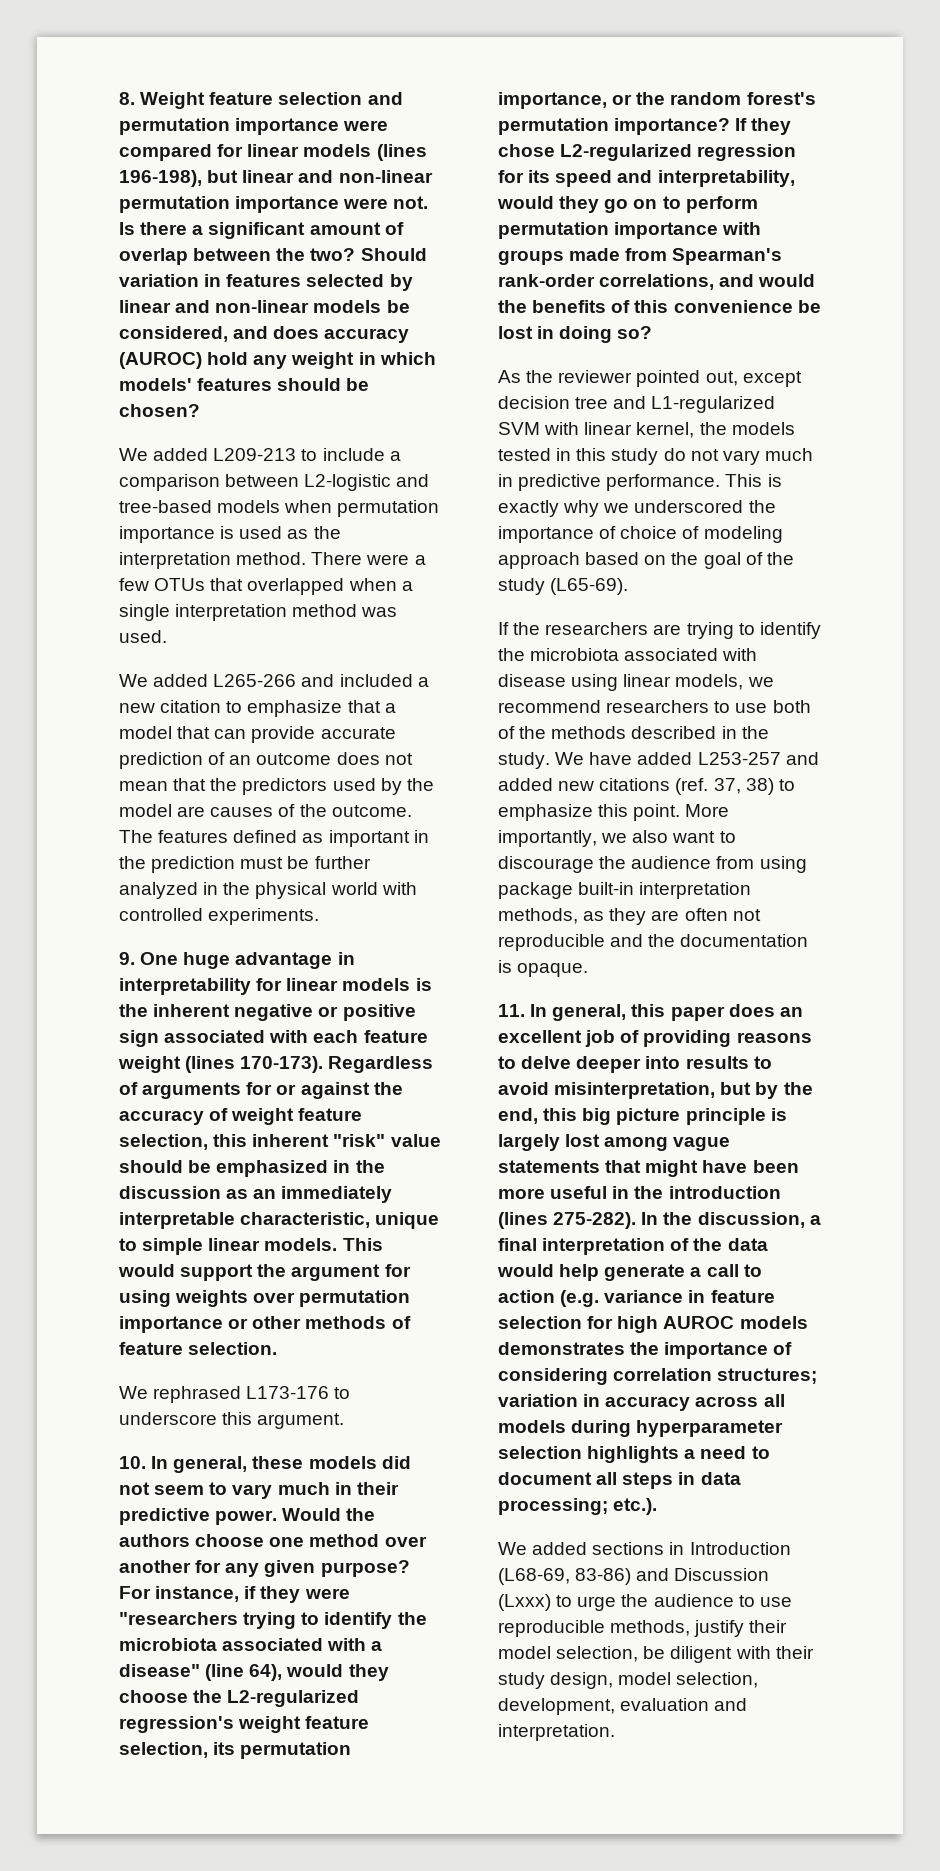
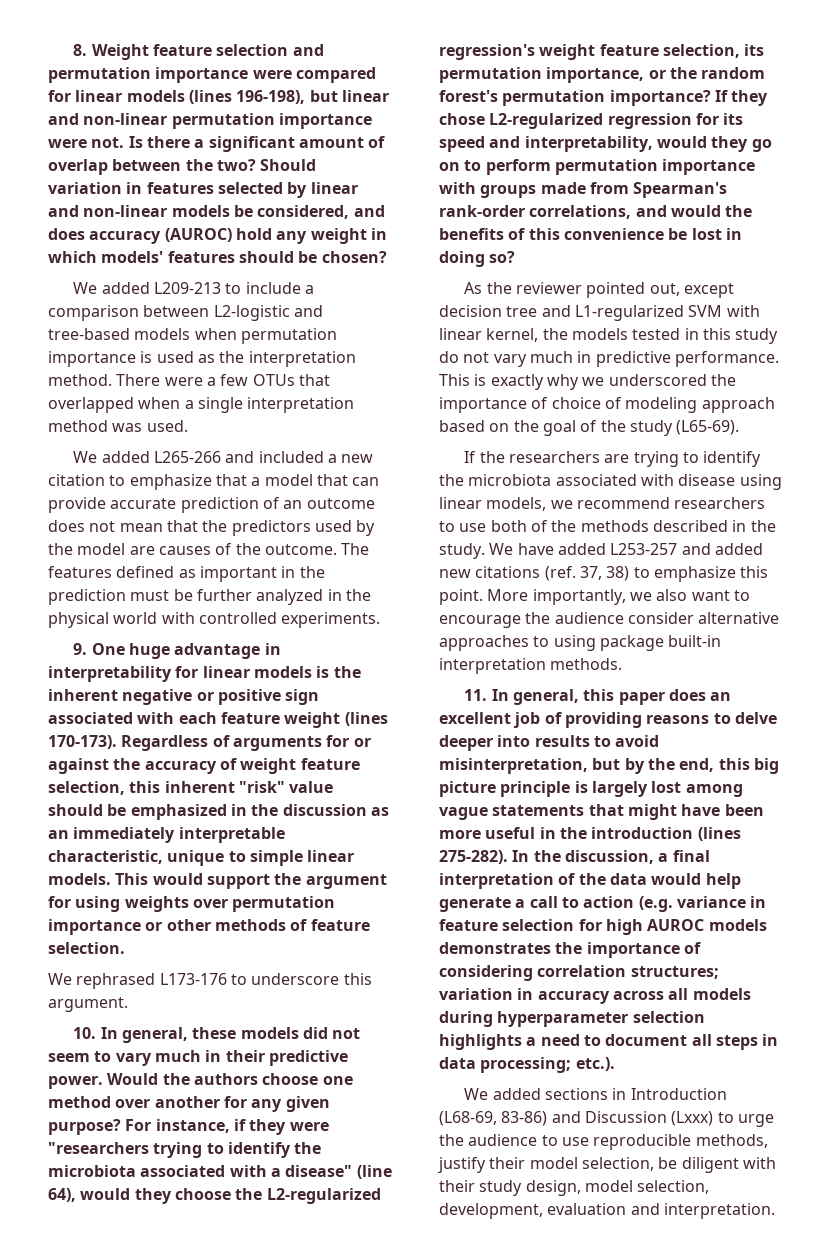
- More importantly, we also want to discourage the audience from using package built-in interpretation methods, as they are often not reproducible and the documentation is opaque.
+ More importantly, we also want to encourage the audience consider alternative approaches to using package built-in interpretation methods.

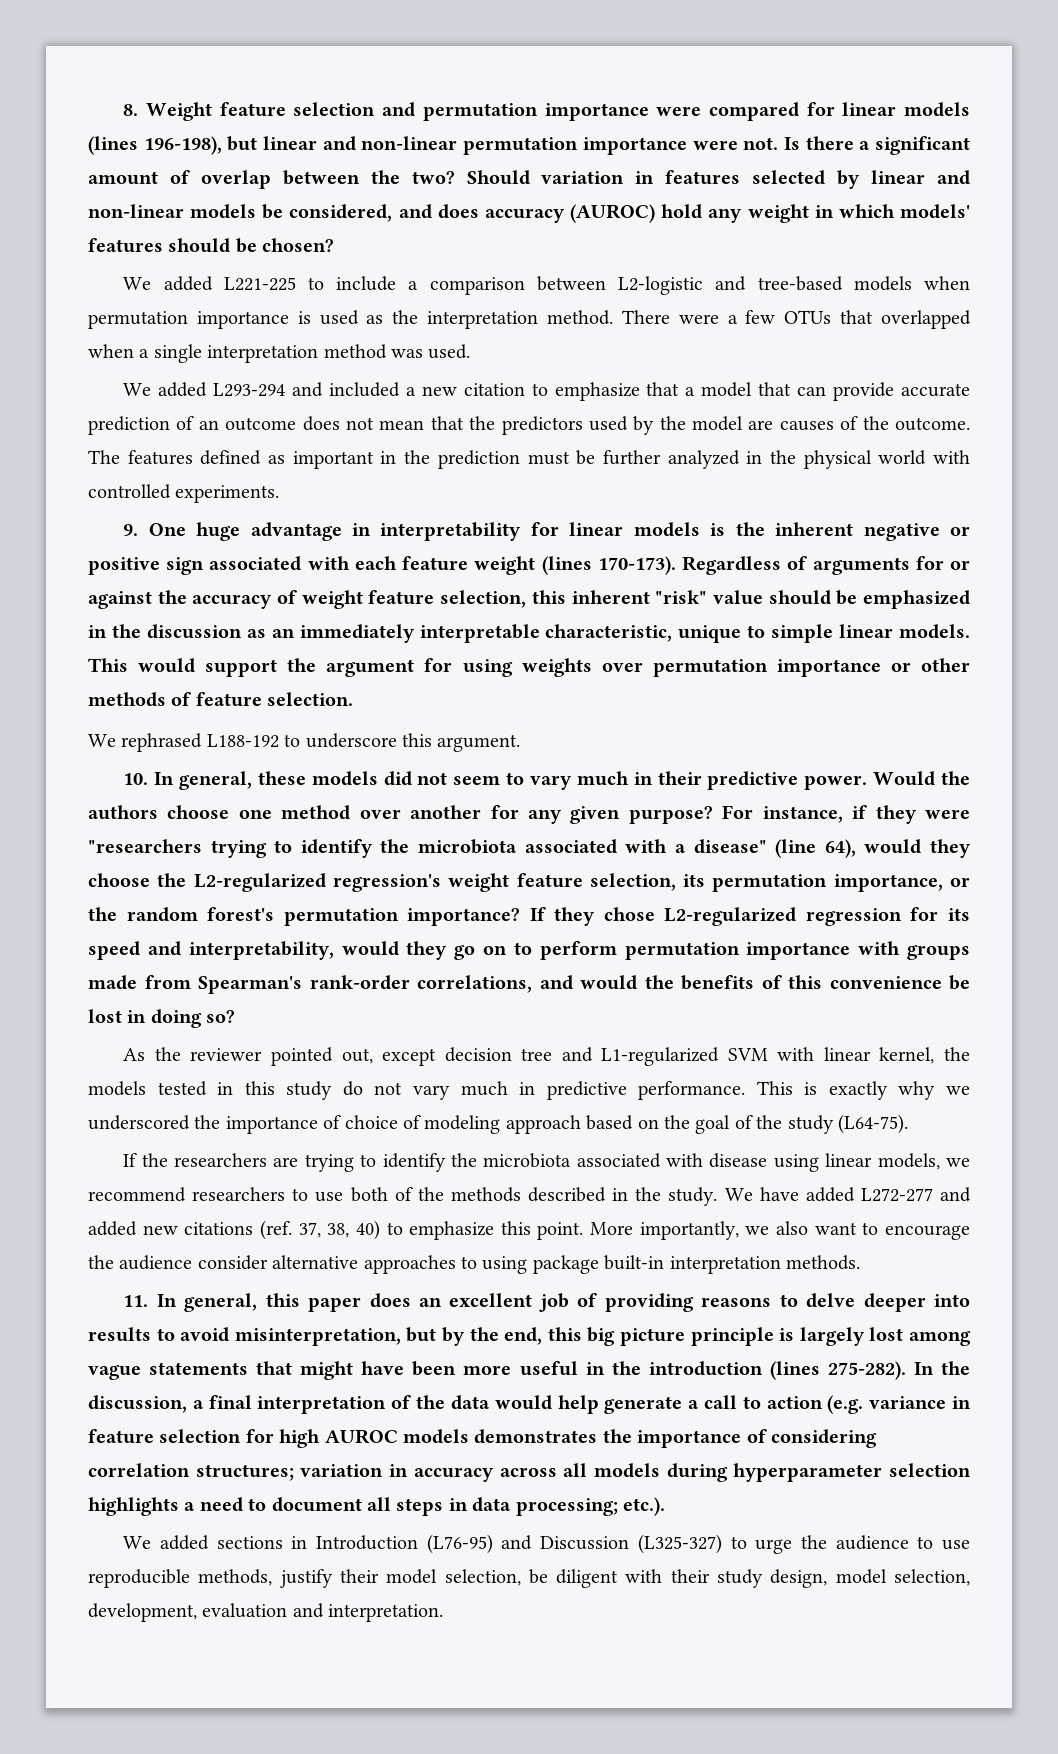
- We added L209-213 to include a comparison between L2-logistic and tree-based models when permutation importance is used as the interpretation method.
+ We added L221-225 to include a comparison between L2-logistic and tree-based models when permutation importance is used as the interpretation method.
- We added L265-266 and included a new citation to emphasize that a model that can provide accurate prediction of an outcome does not mean that the predictors used by the model are causes of the outcome.
+ We added L293-294 and included a new citation to emphasize that a model that can provide accurate prediction of an outcome does not mean that the predictors used by the model are causes of the outcome.
- We rephrased L173-176 to underscore this argument.
+ We rephrased L188-192 to underscore this argument.
- This is exactly why we underscored the importance of choice of modeling approach based on the goal of the study (L65-69).
+ This is exactly why we underscored the importance of choice of modeling approach based on the goal of the study (L64-75).
- We have added L253-257 and added new citations (ref. 37, 38) to emphasize this point.
+ We have added L272-277 and added new citations (ref. 37, 38, 40) to emphasize this point.
- We added sections in Introduction (L68-69, 83-86) and Discussion (Lxxx) to urge the audience to use reproducible methods, justify their model selection, be diligent with their study design, model selection, development, evaluation and interpretation.
+ We added sections in Introduction (L76-95) and Discussion (L325-327) to urge the audience to use reproducible methods, justify their model selection, be diligent with their study design, model selection, development, evaluation and interpretation.

